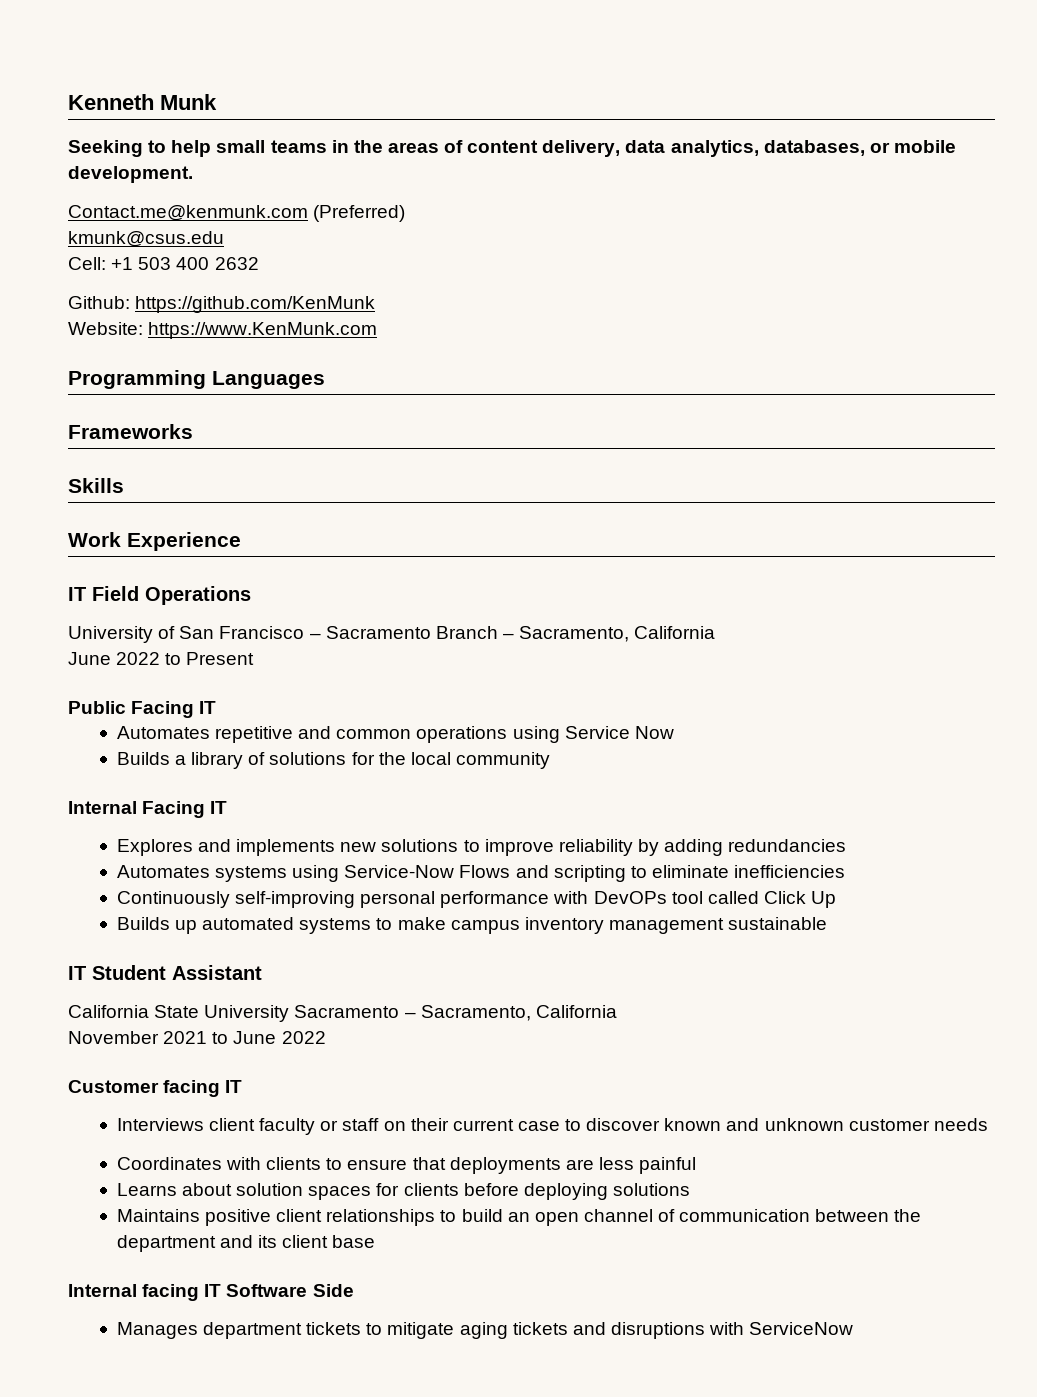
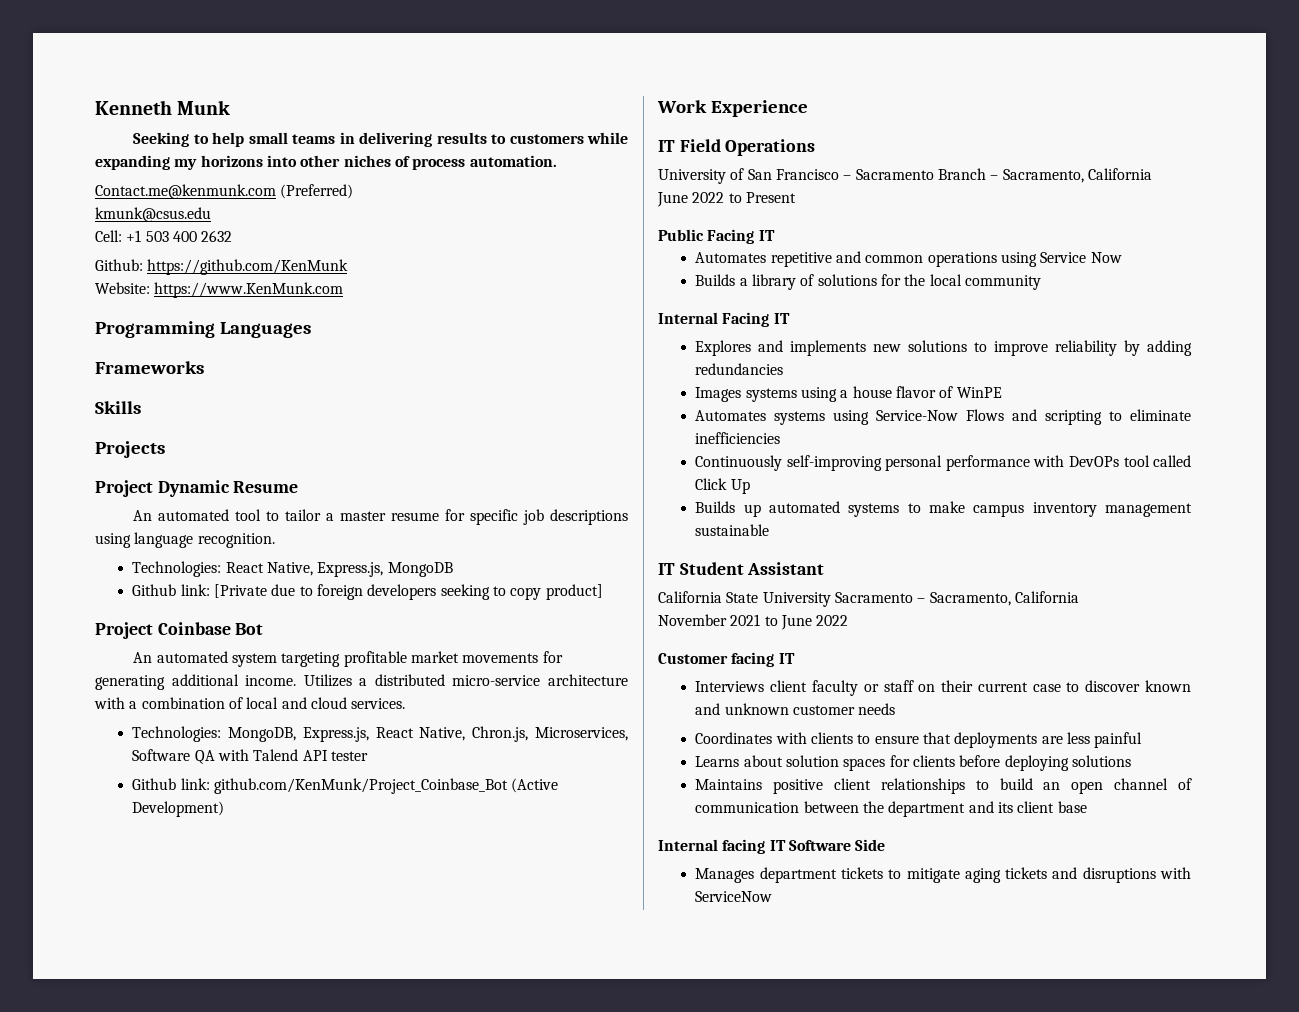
- Seeking to help small teams in the areas of content delivery, data analytics, databases, or mobile development.
+ Seeking to help small teams in delivering results to customers while expanding my horizons into other niches of process automation.
+ Projects
+ Project Dynamic Resume
+ An automated tool to tailor a master resume for specific job descriptions using language recognition.
+ Technologies: React Native, Express.js, MongoDB
+ Github link: [Private due to foreign developers seeking to copy product]
+ Project Coinbase Bot
+ An automated system targeting profitable market movements for generating additional income. Utilizes a distributed micro-service architecture with a combination of local and cloud services.
+ Technologies: MongoDB, Express.js, React Native, Chron.js, Microservices, Software QA with Talend API tester
+ Github link: github.com/KenMunk/Project_Coinbase_Bot (Active Development)
+ Images systems using a house flavor of WinPE

